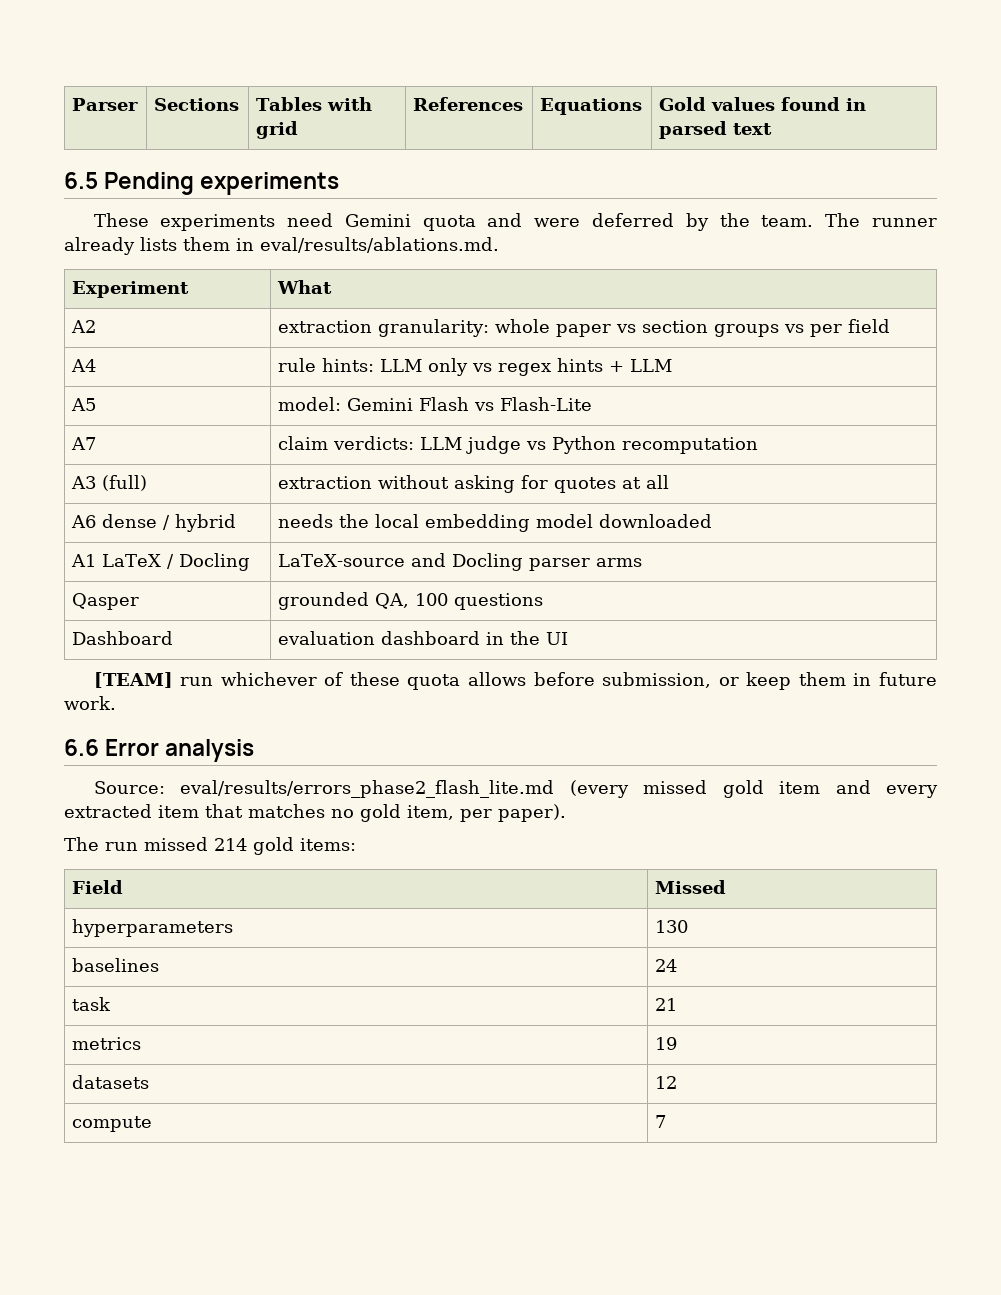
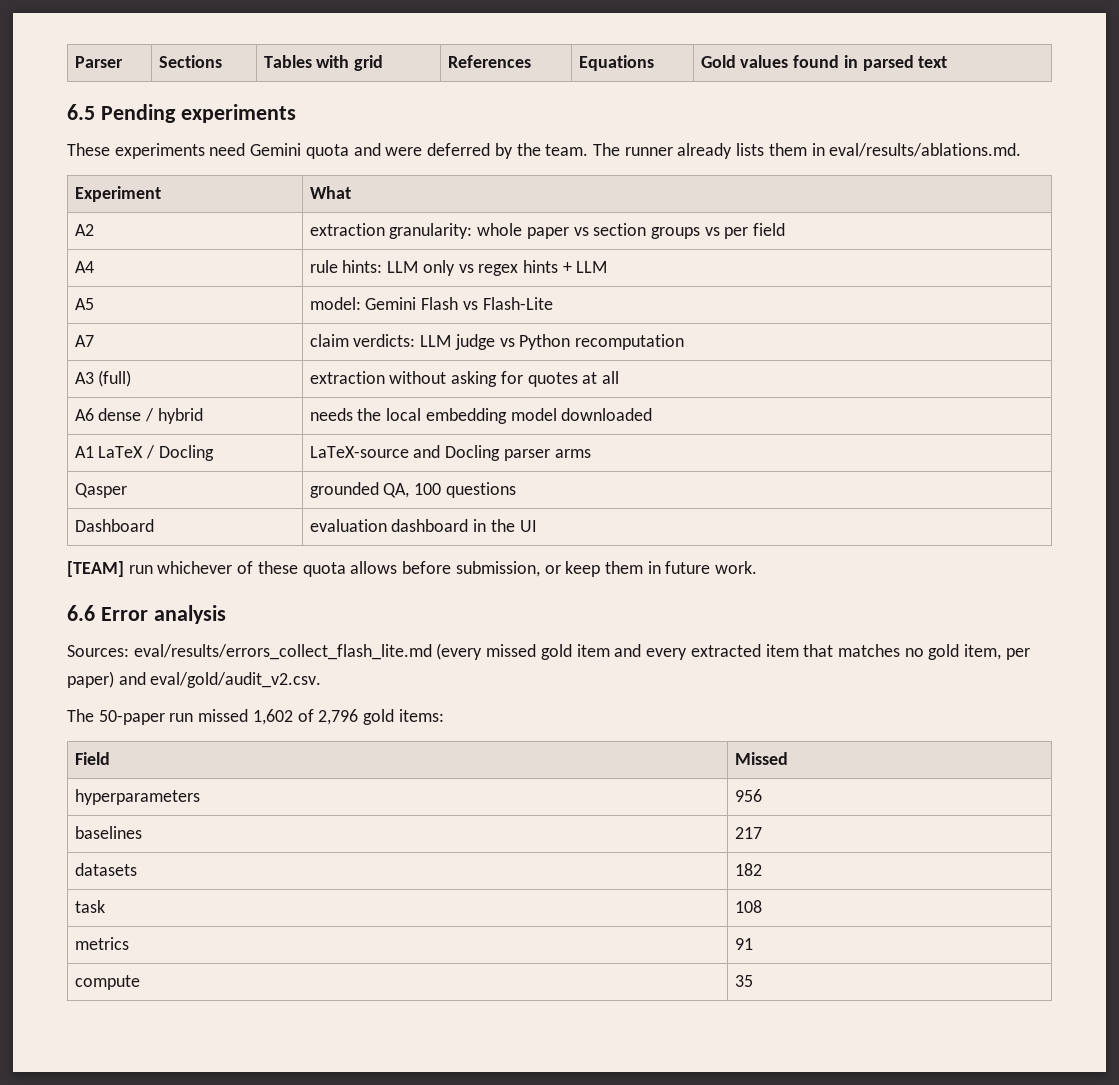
- Source: eval/results/errors_phase2_flash_lite.md (every missed gold item and every extracted item that matches no gold item, per paper).
- The run missed 214 gold items:
+ Sources: eval/results/errors_collect_flash_lite.md (every missed gold item and every extracted item that matches no gold item, per paper) and eval/gold/audit_v2.csv.
+ The 50-paper run missed 1,602 of 2,796 gold items:
- hyperparameters | 130
+ hyperparameters | 956
- baselines | 24
+ baselines | 217
+ datasets | 182
- task | 21
+ task | 108
- metrics | 19
- datasets | 12
+ metrics | 91
- compute | 7
+ compute | 35

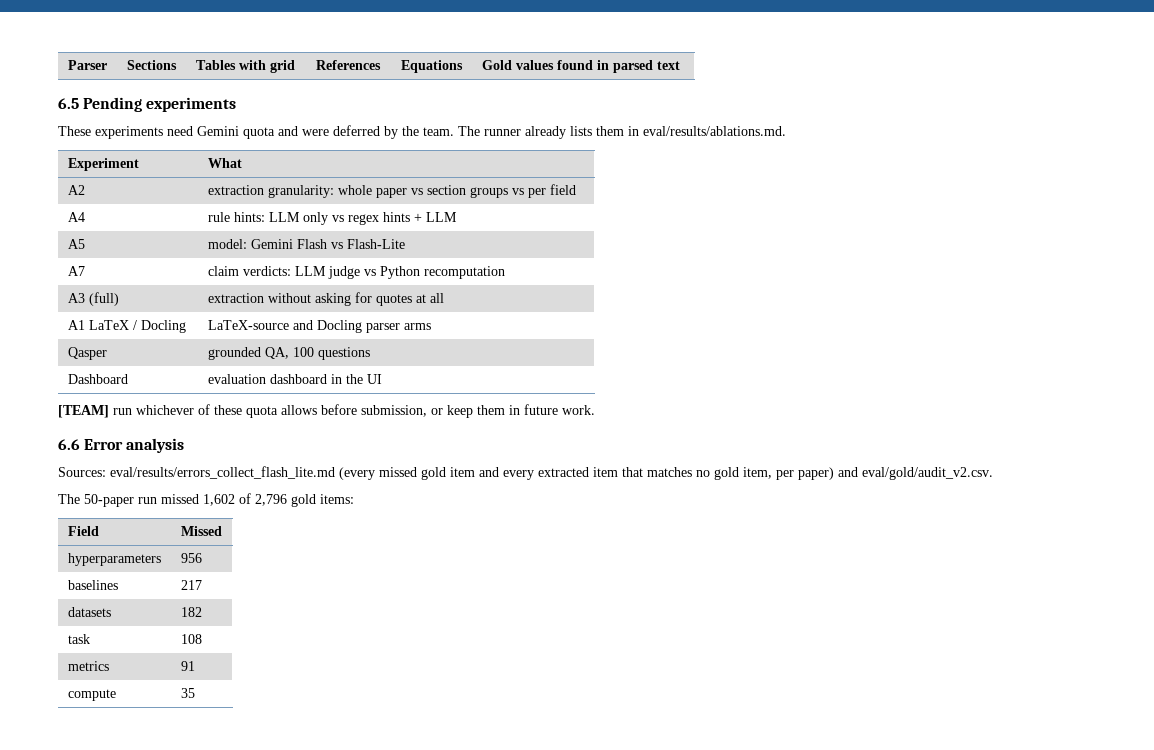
- A6 dense / hybrid | needs the local embedding model downloaded

